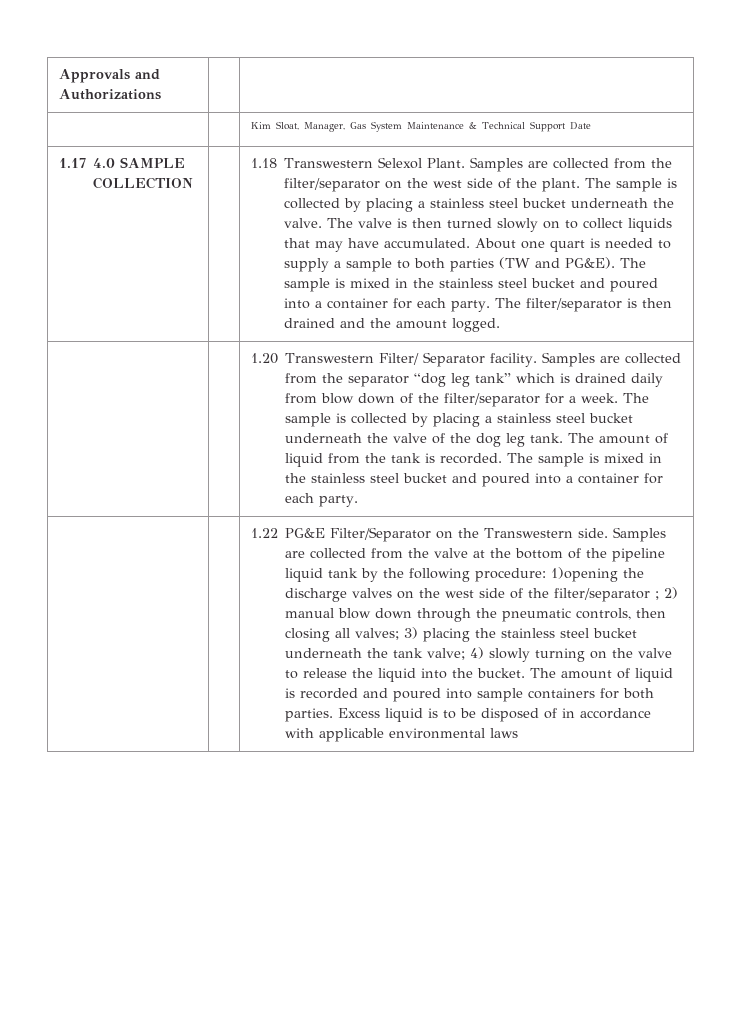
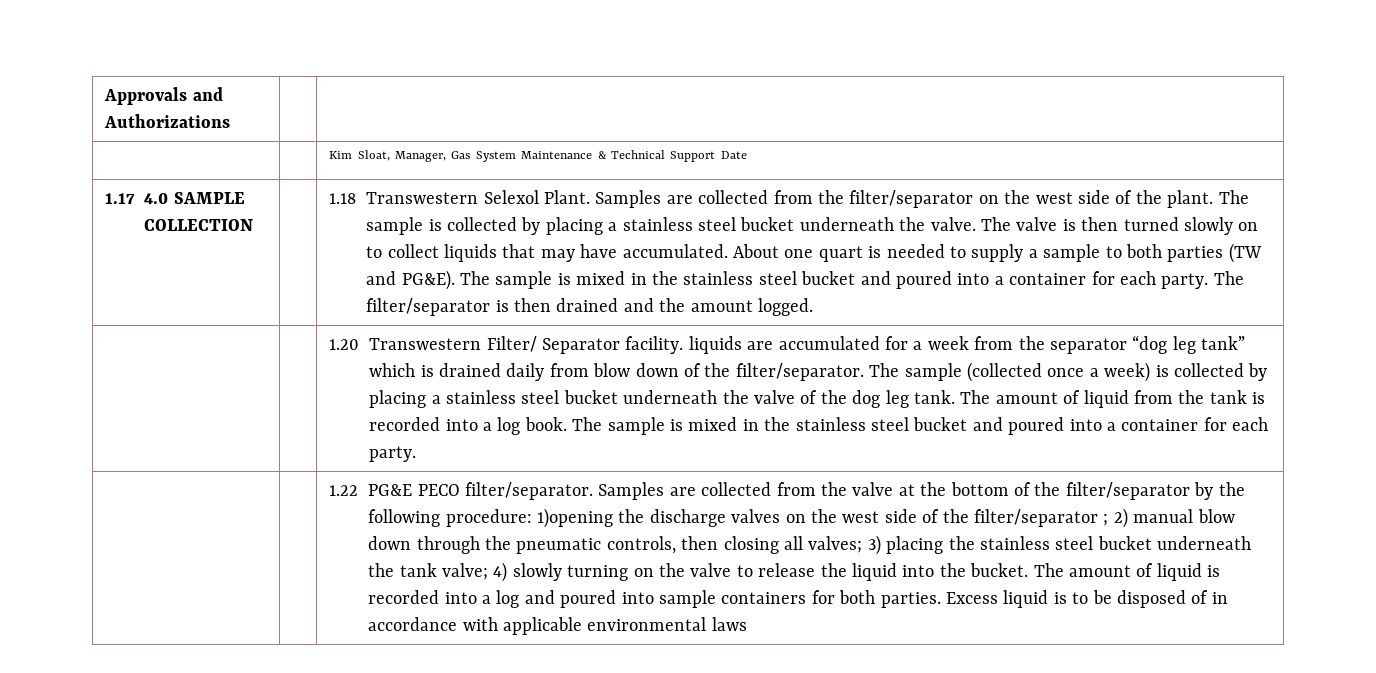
- 1.20 Transwestern Filter/ Separator facility. Samples are collected from the separator “dog leg tank” which is drained daily from blow down of the filter/separator for a week. The sample is collected by placing a stainless steel bucket underneath the valve of the dog leg tank.
+ 1.20 Transwestern Filter/ Separator facility. liquids are accumulated for a week from the separator “dog leg tank” which is drained daily from blow down of the filter/separator. The sample (collected once a week) is collected by placing a stainless steel bucket underneath the valve of the dog leg tank.
- The amount of liquid from the tank is recorded.
+ The amount of liquid from the tank is recorded into a log book.
- 1.22 PG&E Filter/Separator on the Transwestern side.
+ 1.22 PG&E PECO filter/separator.
- Samples are collected from the valve at the bottom of the pipeline liquid tank by the following procedure:
+ Samples are collected from the valve at the bottom of the filter/separator by the following procedure:
- The amount of liquid is recorded and poured into sample containers for both parties.
+ The amount of liquid is recorded into a log and poured into sample containers for both parties.

